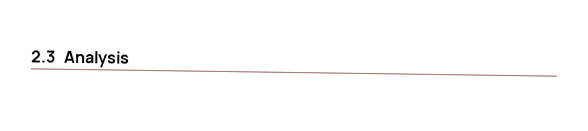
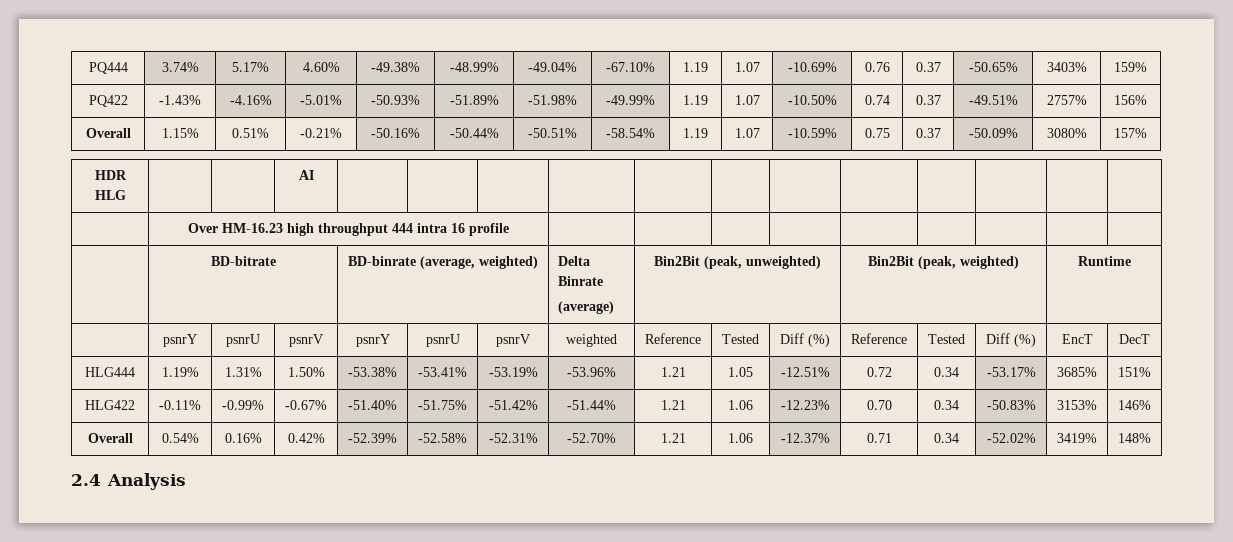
- 2.3 Analysis
+ PQ444 | 3.74% | 5.17% | 4.60% | -49.38% | -48.99% | -49.04% | -67.10% | 1.19 | 1.07 | -10.69% | 0.76 | 0.37 | -50.65% | 3403% | 159%
+ PQ422 | -1.43% | -4.16% | -5.01% | -50.93% | -51.89% | -51.98% | -49.99% | 1.19 | 1.07 | -10.50% | 0.74 | 0.37 | -49.51% | 2757% | 156%
+ Overall | 1.15% | 0.51% | -0.21% | -50.16% | -50.44% | -50.51% | -58.54% | 1.19 | 1.07 | -10.59% | 0.75 | 0.37 | -50.09% | 3080% | 157%
+ HDR HLG | | | AI | | | | | | | | | | | |
+ | Over HM-16.23 high throughput 444 intra 16 profile | | | | | | | | |
+ | BD-bitrate | BD-binrate (average, weighted) | Delta Binrate
+ (average) | Bin2Bit (peak, unweighted) | Bin2Bit (peak, weighted) | Runtime
+ | psnrY | psnrU | psnrV | psnrY | psnrU | psnrV | weighted | Reference | Tested | Diff (%) | Reference | Tested | Diff (%) | EncT | DecT
+ HLG444 | 1.19% | 1.31% | 1.50% | -53.38% | -53.41% | -53.19% | -53.96% | 1.21 | 1.05 | -12.51% | 0.72 | 0.34 | -53.17% | 3685% | 151%
+ HLG422 | -0.11% | -0.99% | -0.67% | -51.40% | -51.75% | -51.42% | -51.44% | 1.21 | 1.06 | -12.23% | 0.70 | 0.34 | -50.83% | 3153% | 146%
+ Overall | 0.54% | 0.16% | 0.42% | -52.39% | -52.58% | -52.31% | -52.70% | 1.21 | 1.06 | -12.37% | 0.71 | 0.34 | -52.02% | 3419% | 148%
+ 2.4 Analysis

